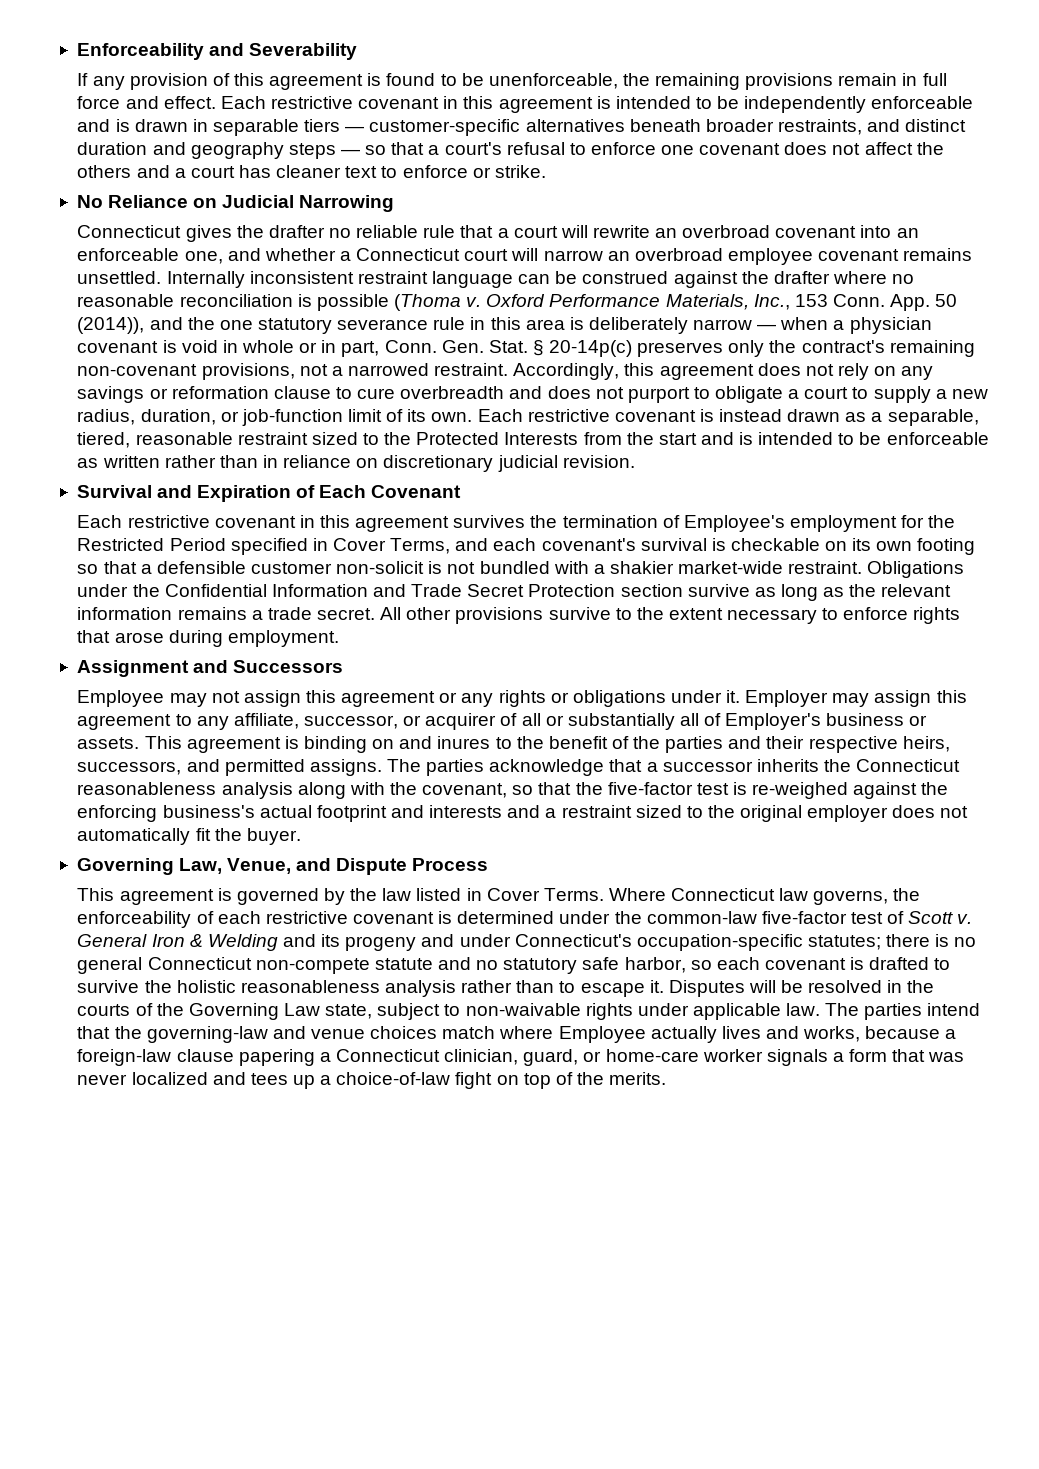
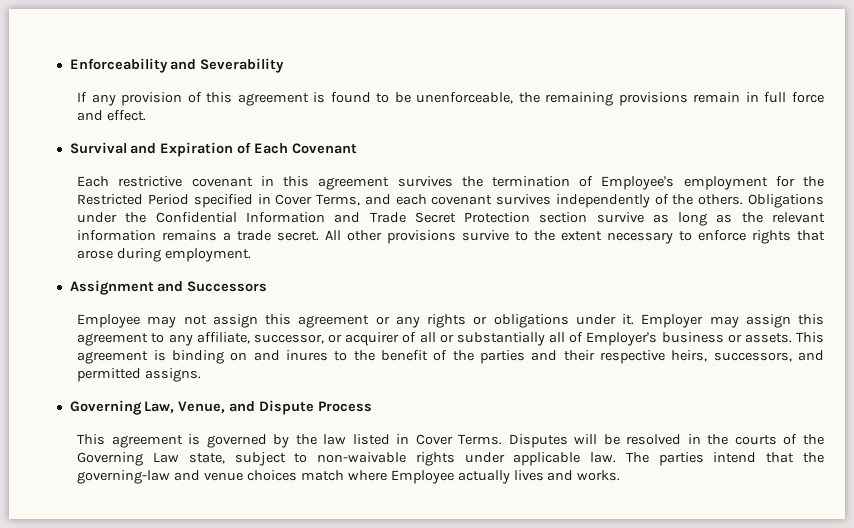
- Each restrictive covenant in this agreement is intended to be independently enforceable and is drawn in separable tiers — customer-specific alternatives beneath broader restraints, and distinct duration and geography steps — so that a court's refusal to enforce one covenant does not affect the others and a court has cleaner text to enforce or strike.
- No Reliance on Judicial Narrowing
- Connecticut gives the drafter no reliable rule that a court will rewrite an overbroad covenant into an enforceable one, and whether a Connecticut court will narrow an overbroad employee covenant remains unsettled. Internally inconsistent restraint language can be construed against the drafter where no reasonable reconciliation is possible (Thoma v. Oxford Performance Materials, Inc., 153 Conn. App. 50 (2014)), and the one statutory severance rule in this area is deliberately narrow — when a physician covenant is void in whole or in part, Conn. Gen. Stat. § 20-14p(c) preserves only the contract's remaining non-covenant provisions, not a narrowed restraint. Accordingly, this agreement does not rely on any savings or reformation clause to cure overbreadth and does not purport to obligate a court to supply a new radius, duration, or job-function limit of its own. Each restrictive covenant is instead drawn as a separable, tiered, reasonable restraint sized to the Protected Interests from the start and is intended to be enforceable as written rather than in reliance on discretionary judicial revision.
- Each restrictive covenant in this agreement survives the termination of Employee's employment for the Restricted Period specified in Cover Terms, and each covenant's survival is checkable on its own footing so that a defensible customer non-solicit is not bundled with a shakier market-wide restraint.
+ Each restrictive covenant in this agreement survives the termination of Employee's employment for the Restricted Period specified in Cover Terms, and each covenant survives independently of the others.
- The parties acknowledge that a successor inherits the Connecticut reasonableness analysis along with the covenant, so that the five-factor test is re-weighed against the enforcing business's actual footprint and interests and a restraint sized to the original employer does not automatically fit the buyer.
- Where Connecticut law governs, the enforceability of each restrictive covenant is determined under the common-law five-factor test of Scott v. General Iron & Welding and its progeny and under Connecticut's occupation-specific statutes; there is no general Connecticut non-compete statute and no statutory safe harbor, so each covenant is drafted to survive the holistic reasonableness analysis rather than to escape it.
- The parties intend that the governing-law and venue choices match where Employee actually lives and works, because a foreign-law clause papering a Connecticut clinician, guard, or home-care worker signals a form that was never localized and tees up a choice-of-law fight on top of the merits.
+ The parties intend that the governing-law and venue choices match where Employee actually lives and works.

